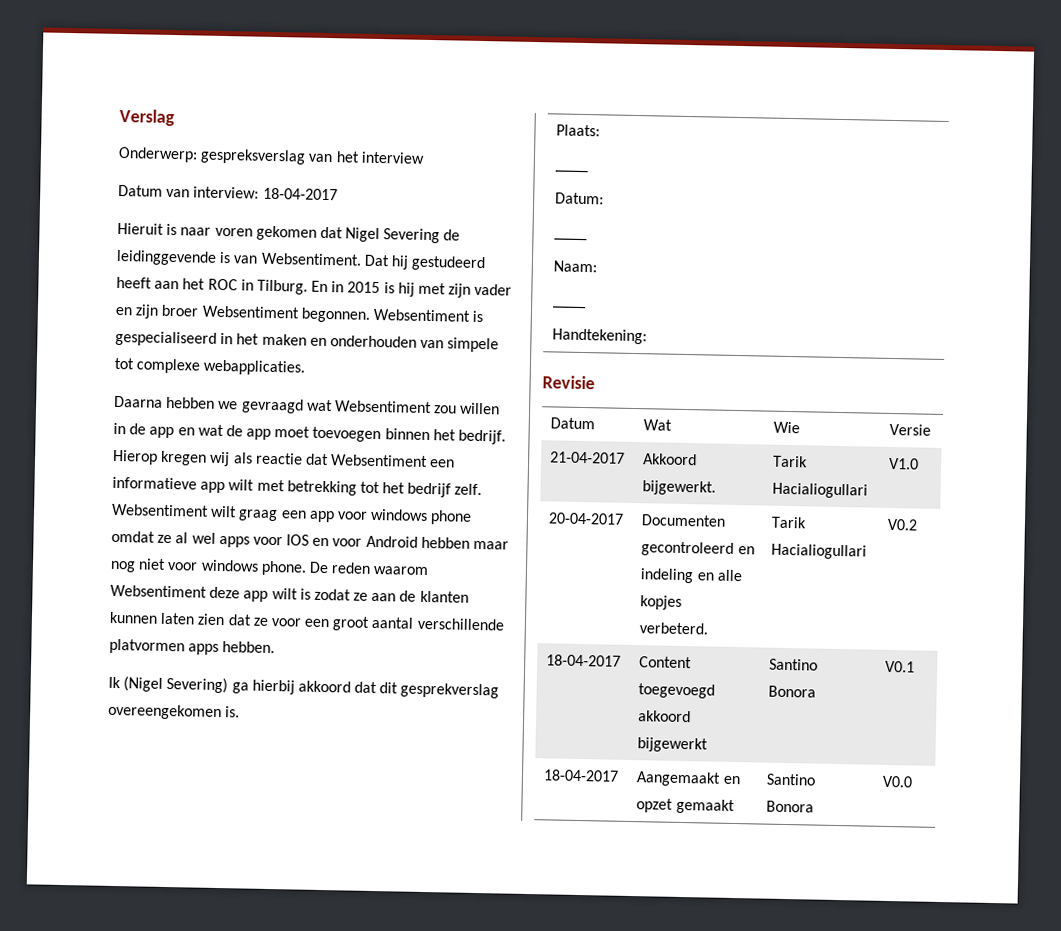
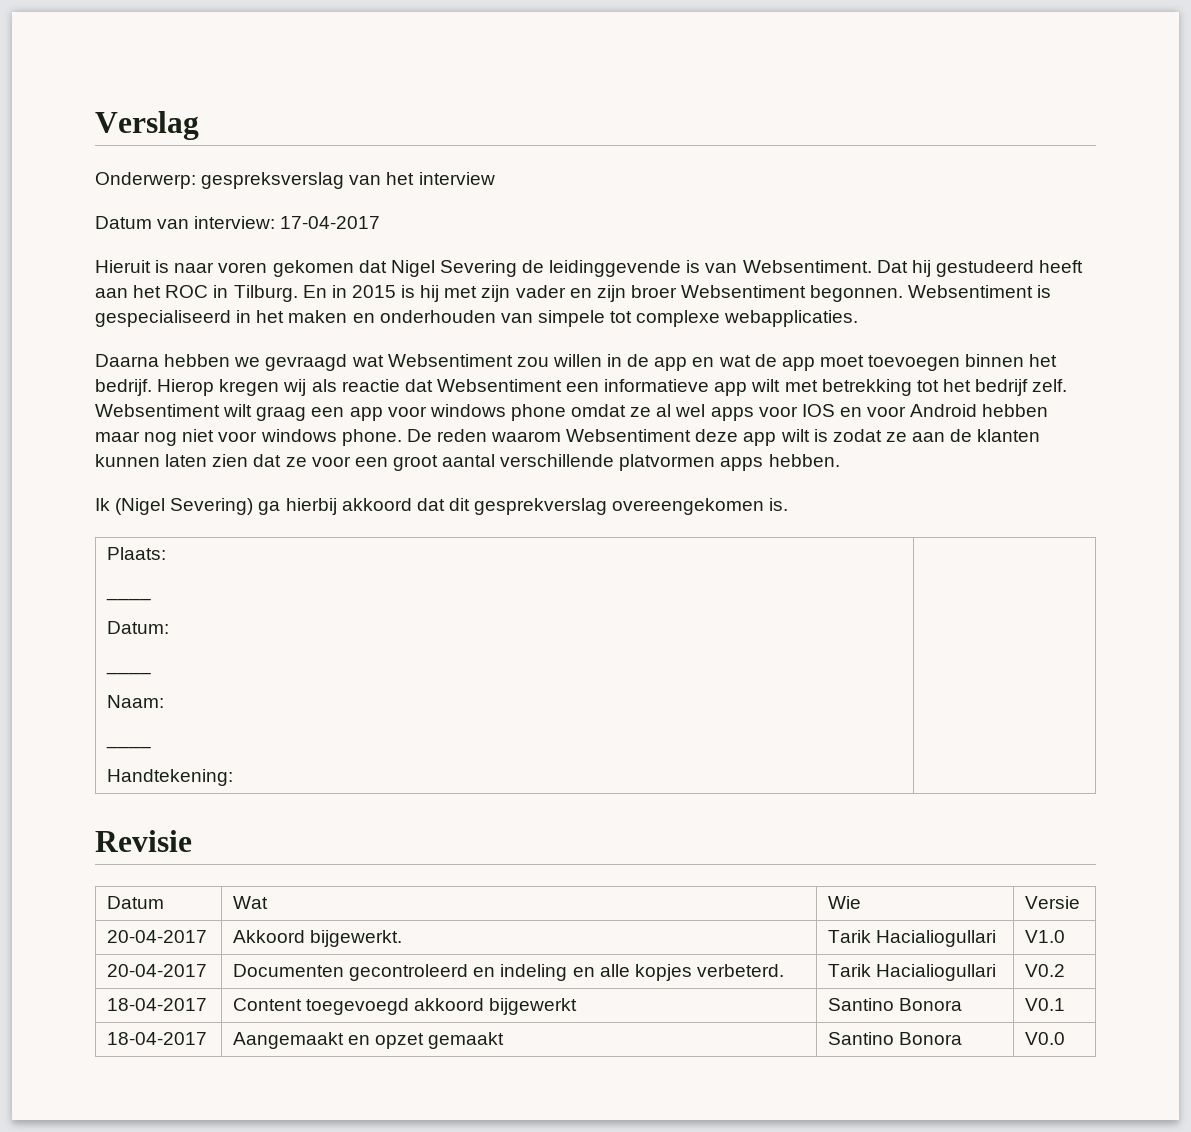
- Datum van interview: 18-04-2017
+ Datum van interview: 17-04-2017
- 21-04-2017 | Akkoord bijgewerkt. | Tarik Hacialiogullari | V1.0
+ 20-04-2017 | Akkoord bijgewerkt. | Tarik Hacialiogullari | V1.0

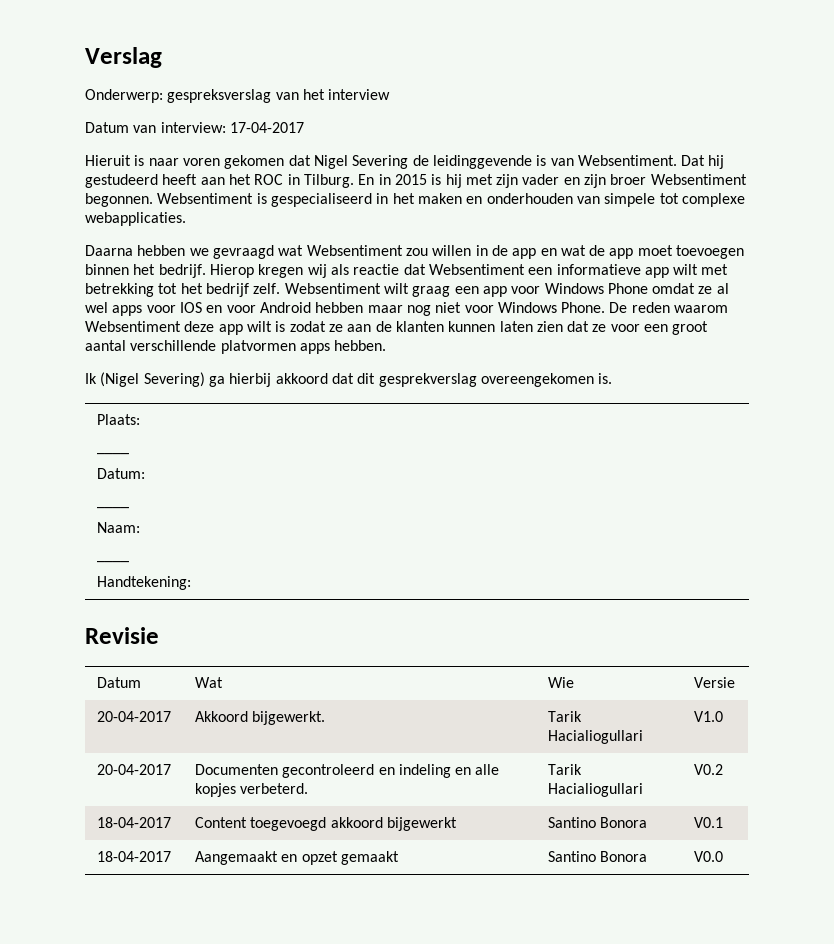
- Websentiment wilt graag een app voor windows phone omdat ze al wel apps voor IOS en voor Android hebben maar nog niet voor windows phone.
+ Websentiment wilt graag een app voor Windows Phone omdat ze al wel apps voor IOS en voor Android hebben maar nog niet voor Windows Phone.

